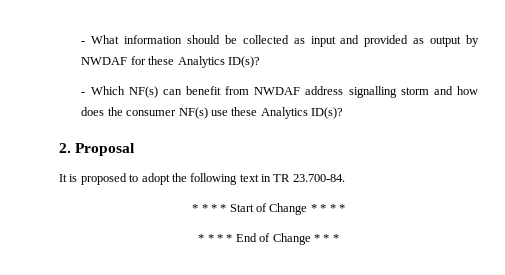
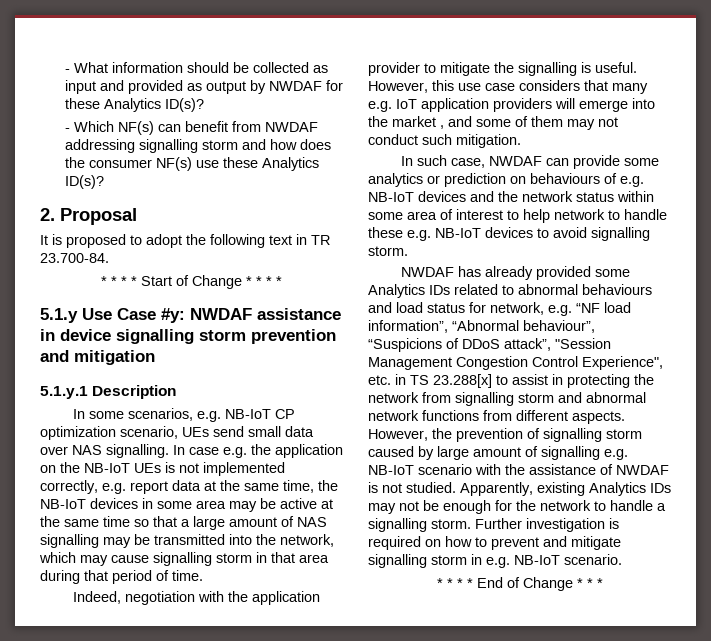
- - Which NF(s) can benefit from NWDAF address signalling storm and how does the consumer NF(s) use these Analytics ID(s)?
+ - Which NF(s) can benefit from NWDAF addressing signalling storm and how does the consumer NF(s) use these Analytics ID(s)?
+ 5.1.y Use Case #y: NWDAF assistance in device signalling storm prevention and mitigation
+ 5.1.y.1 Description
+ In some scenarios, e.g. NB-IoT CP optimization scenario, UEs send small data over NAS signalling. In case e.g. the application on the NB-IoT UEs is not implemented correctly, e.g. report data at the same time, the NB-IoT devices in some area may be active at the same time so that a large amount of NAS signalling may be transmitted into the network, which may cause signalling storm in that area during that period of time.
+ Indeed, negotiation with the application provider to mitigate the signalling is useful. However, this use case considers that many e.g. IoT application providers will emerge into the market , and some of them may not conduct such mitigation.
+ In such case, NWDAF can provide some analytics or prediction on behaviours of e.g. NB-IoT devices and the network status within some area of interest to help network to handle these e.g. NB-IoT devices to avoid signalling storm.
+ NWDAF has already provided some Analytics IDs related to abnormal behaviours and load status for network, e.g. “NF load information”, “Abnormal behaviour”, “Suspicions of DDoS attack”, "Session Management Congestion Control Experience", etc. in TS 23.288[x] to assist in protecting the network from signalling storm and abnormal network functions from different aspects. However, the prevention of signalling storm caused by large amount of signalling e.g. NB-IoT scenario with the assistance of NWDAF is not studied. Apparently, existing Analytics IDs may not be enough for the network to handle a signalling storm. Further investigation is required on how to prevent and mitigate signalling storm in e.g. NB-IoT scenario.

